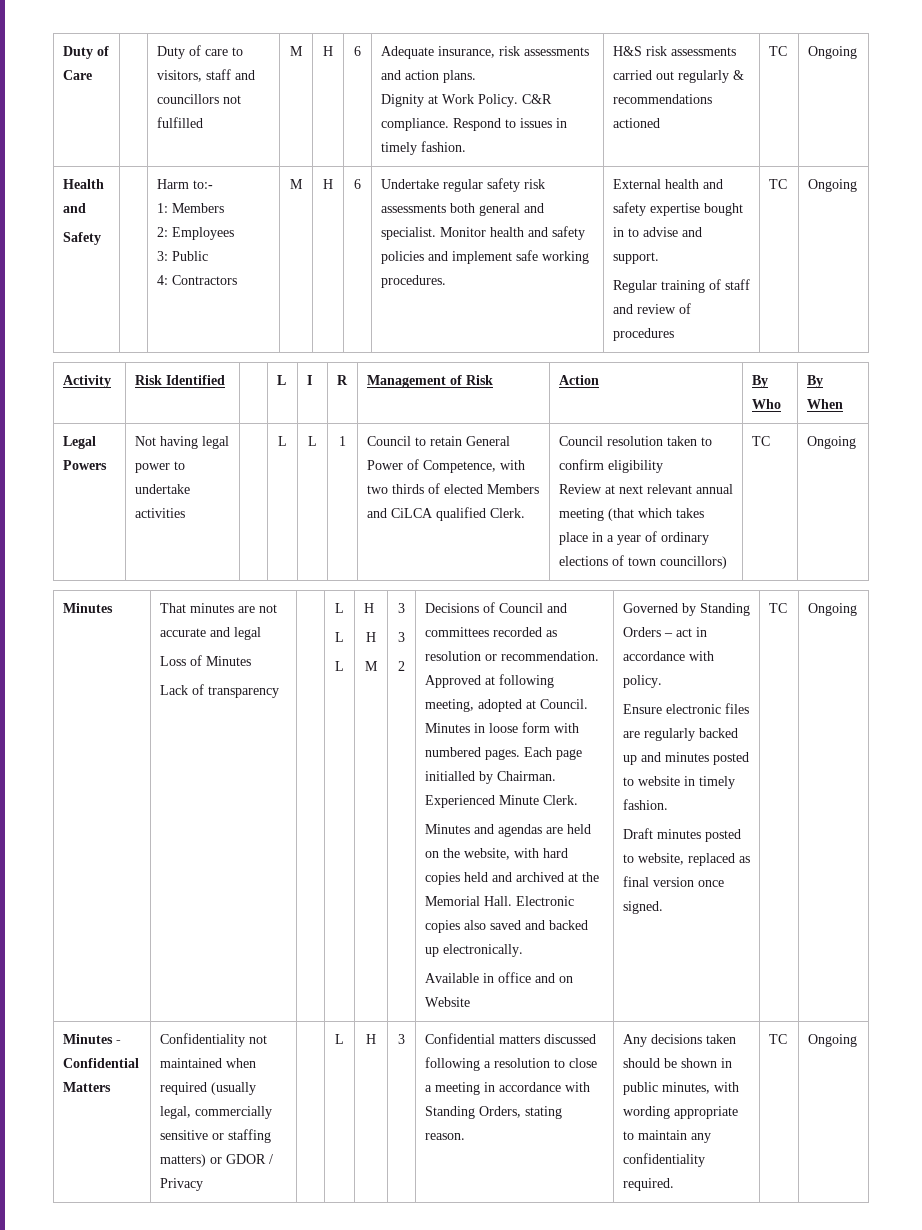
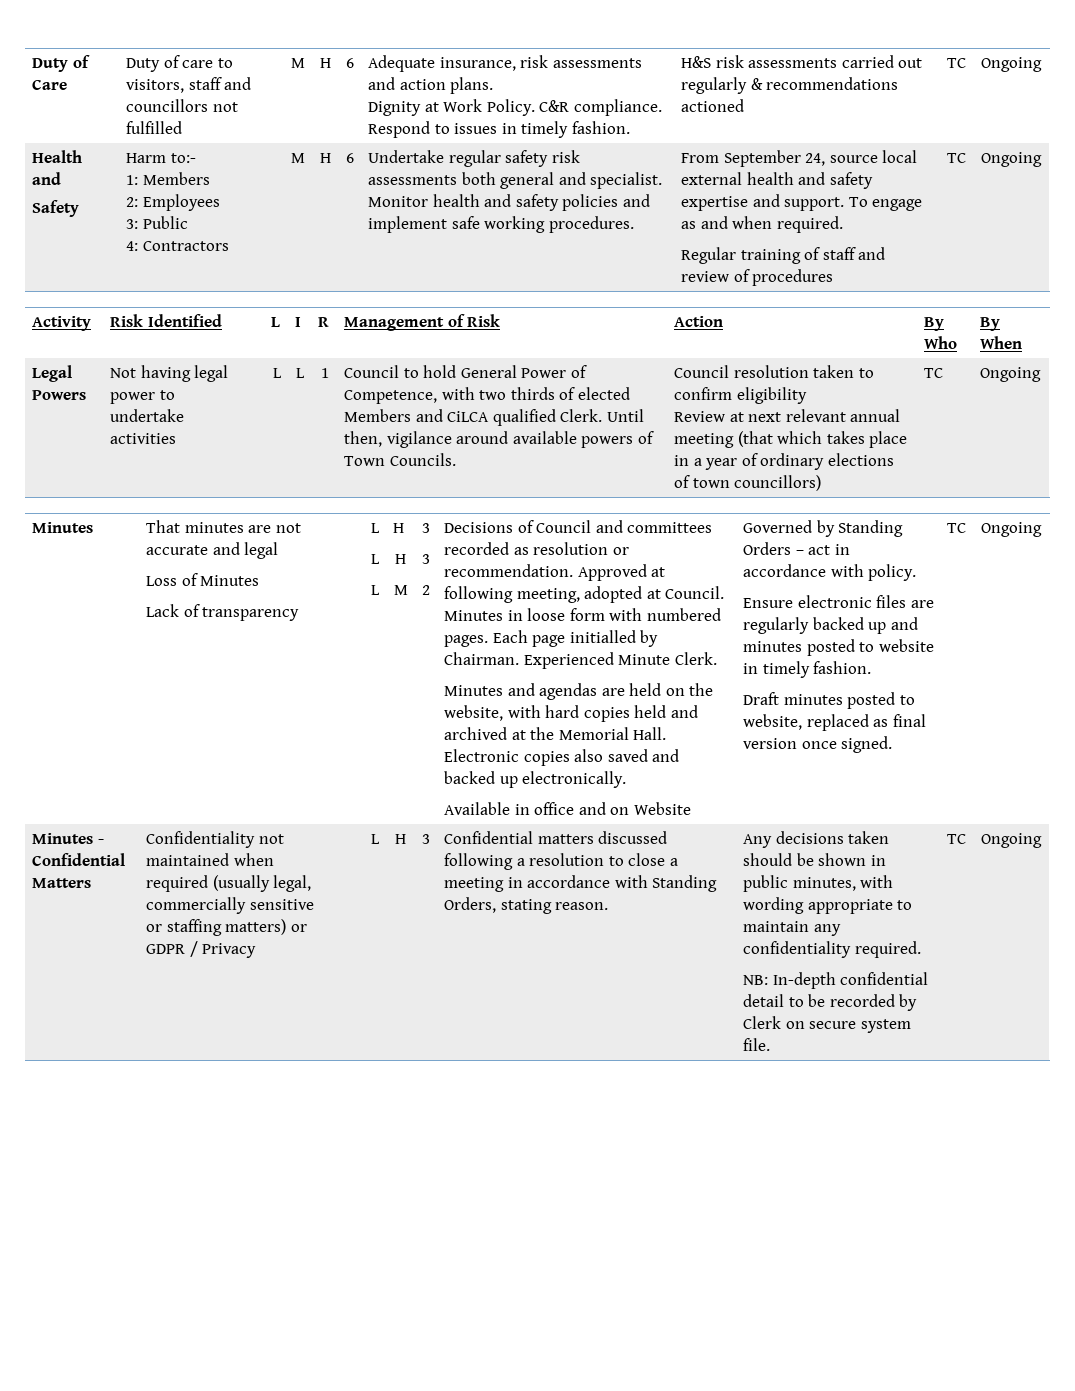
- External health and safety expertise bought in to advise and support.
+ From September 24, source local external health and safety expertise and support. To engage as and when required.
- Council to retain General Power of Competence, with two thirds of elected Members and CiLCA qualified Clerk.
+ Council to hold General Power of Competence, with two thirds of elected Members and CiLCA qualified Clerk. Until then, vigilance around available powers of Town Councils.
- Confidentiality not maintained when required (usually legal, commercially sensitive or staffing matters) or GDOR / Privacy
+ Confidentiality not maintained when required (usually legal, commercially sensitive or staffing matters) or GDPR / Privacy
+ NB: In-depth confidential detail to be recorded by Clerk on secure system file.

